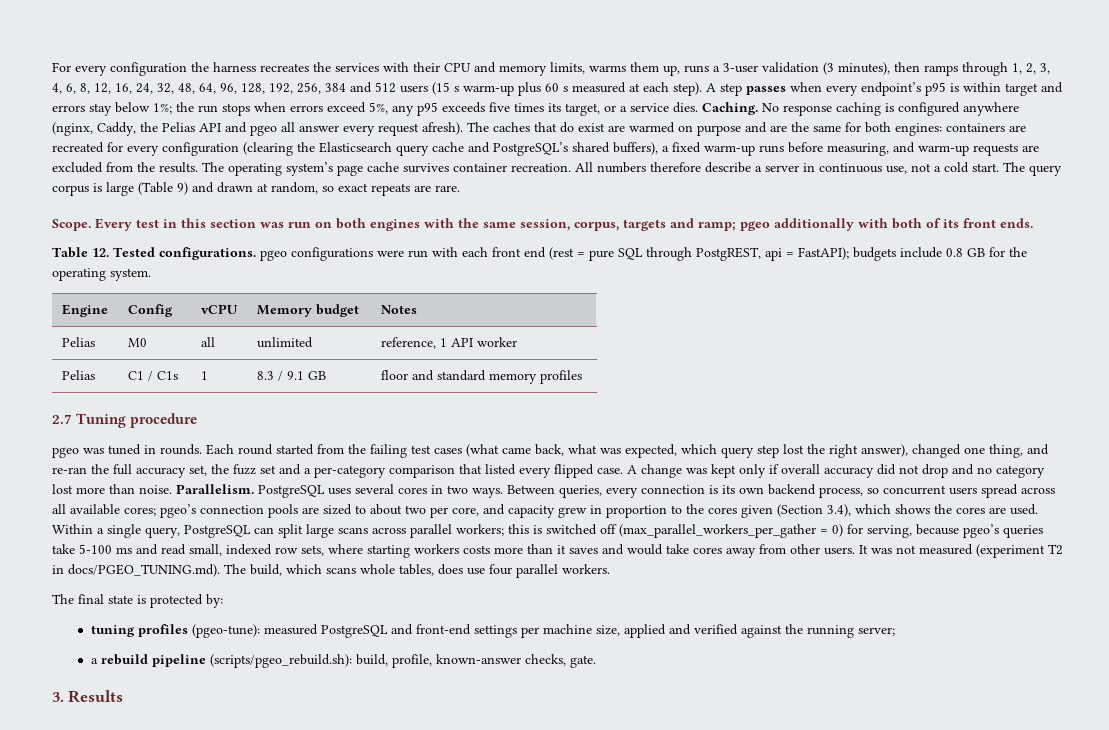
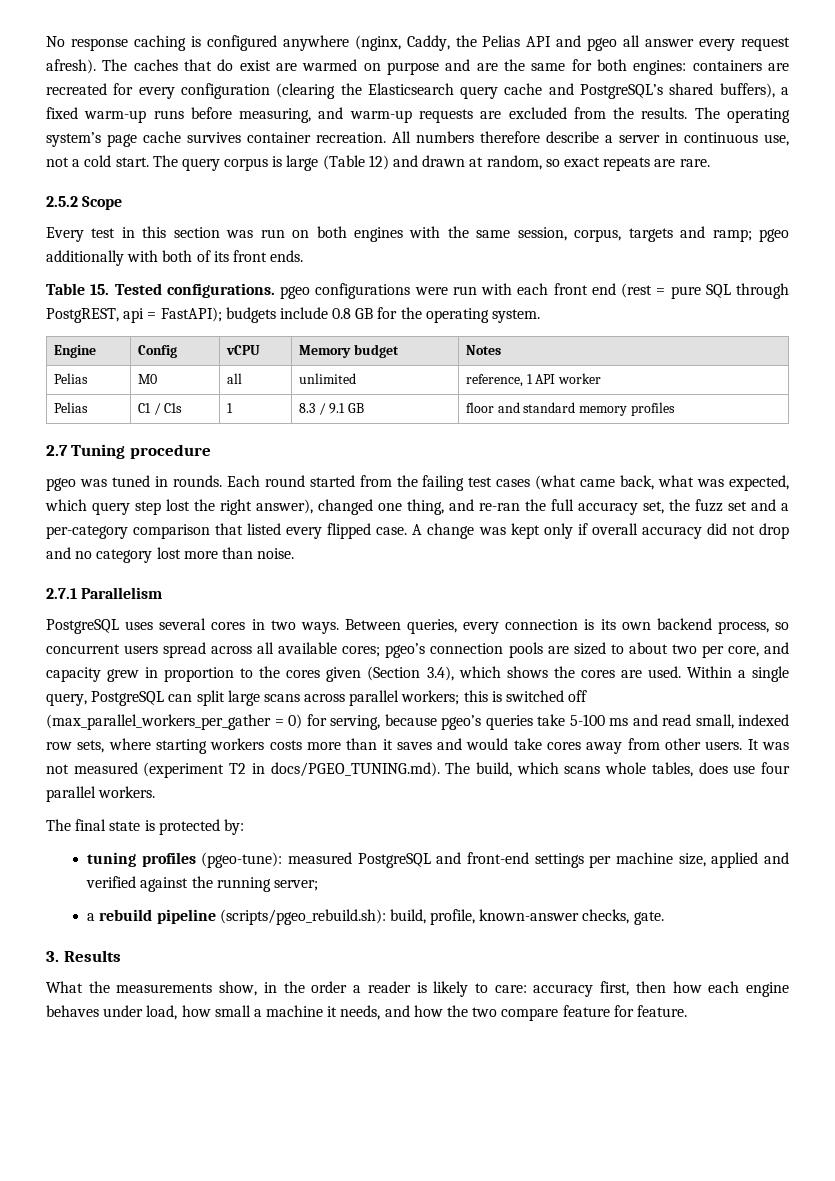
- For every configuration the harness recreates the services with their CPU and memory limits, warms them up, runs a 3-user validation (3 minutes), then ramps through 1, 2, 3, 4, 6, 8, 12, 16, 24, 32, 48, 64, 96, 128, 192, 256, 384 and 512 users (15 s warm-up plus 60 s measured at each step). A step passes when every endpoint’s p95 is within target and errors stay below 1%; the run stops when errors exceed 5%, any p95 exceeds five times its target, or a service dies. Caching.
- The query corpus is large (Table 9) and drawn at random, so exact repeats are rare.
+ The query corpus is large (Table 12) and drawn at random, so exact repeats are rare.
- Scope. Every test in this section was run on both engines with the same session, corpus, targets and ramp; pgeo additionally with both of its front ends.
+ 2.5.2 Scope
+ Every test in this section was run on both engines with the same session, corpus, targets and ramp; pgeo additionally with both of its front ends.
- Table 12. Tested configurations. pgeo configurations were run with each front end (rest = pure SQL through PostgREST, api = FastAPI); budgets include 0.8 GB for the operating system.
+ Table 15. Tested configurations. pgeo configurations were run with each front end (rest = pure SQL through PostgREST, api = FastAPI); budgets include 0.8 GB for the operating system.
- A change was kept only if overall accuracy did not drop and no category lost more than noise. Parallelism. PostgreSQL uses several cores in two ways.
+ A change was kept only if overall accuracy did not drop and no category lost more than noise.
+ 2.7.1 Parallelism
+ PostgreSQL uses several cores in two ways.
+ What the measurements show, in the order a reader is likely to care: accuracy first, then how each engine behaves under load, how small a machine it needs, and how the two compare feature for feature.

